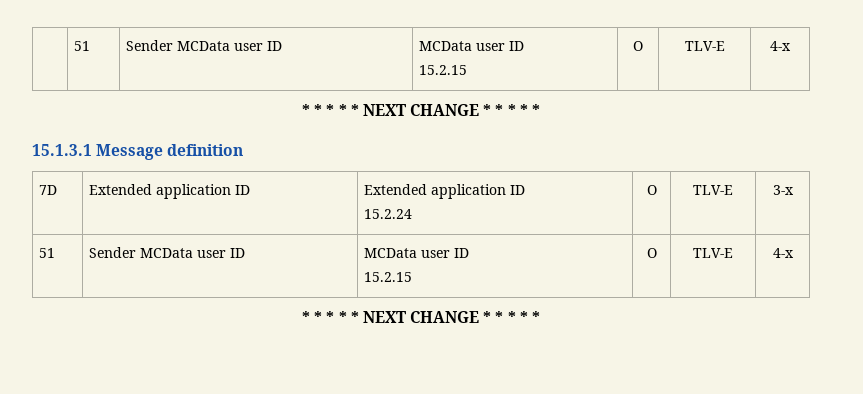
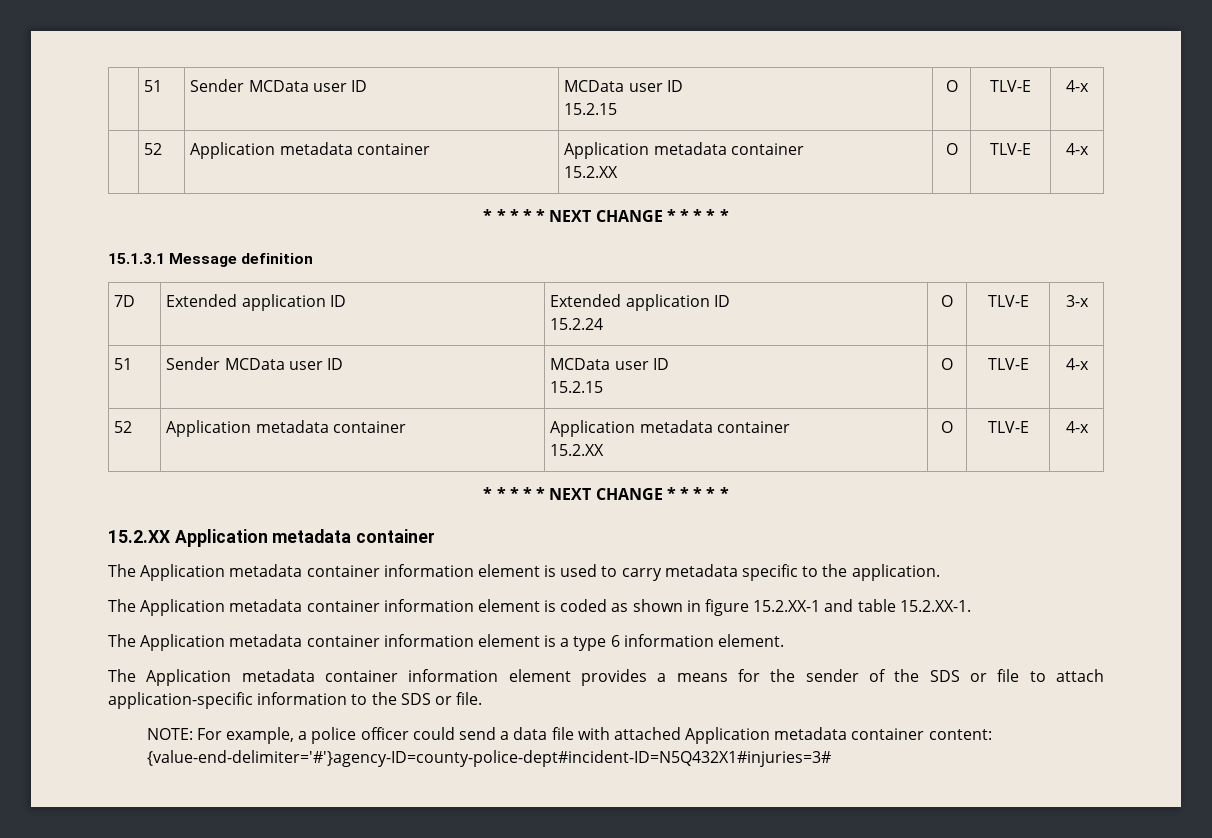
+ | 52 | Application metadata container | Application metadata container
+ 15.2.XX | O | TLV-E | 4-x
  7D | Extended application ID | Extended application ID
  15.2.24 | O | TLV-E | 3-x
  51 | Sender MCData user ID | MCData user ID
  15.2.15 | O | TLV-E | 4-x
+ 52 | Application metadata container | Application metadata container
+ 15.2.XX | O | TLV-E | 4-x
+ 15.2.XX Application metadata container
+ The Application metadata container information element is used to carry metadata specific to the application.
+ The Application metadata container information element is coded as shown in figure 15.2.XX-1 and table 15.2.XX-1.
+ The Application metadata container information element is a type 6 information element.
+ The Application metadata container information element provides a means for the sender of the SDS or file to attach application-specific information to the SDS or file.
+ NOTE: For example, a police officer could send a data file with attached Application metadata container content: {value-end-delimiter='#'}agency-ID=county-police-dept#incident-ID=N5Q432X1#injuries=3#

